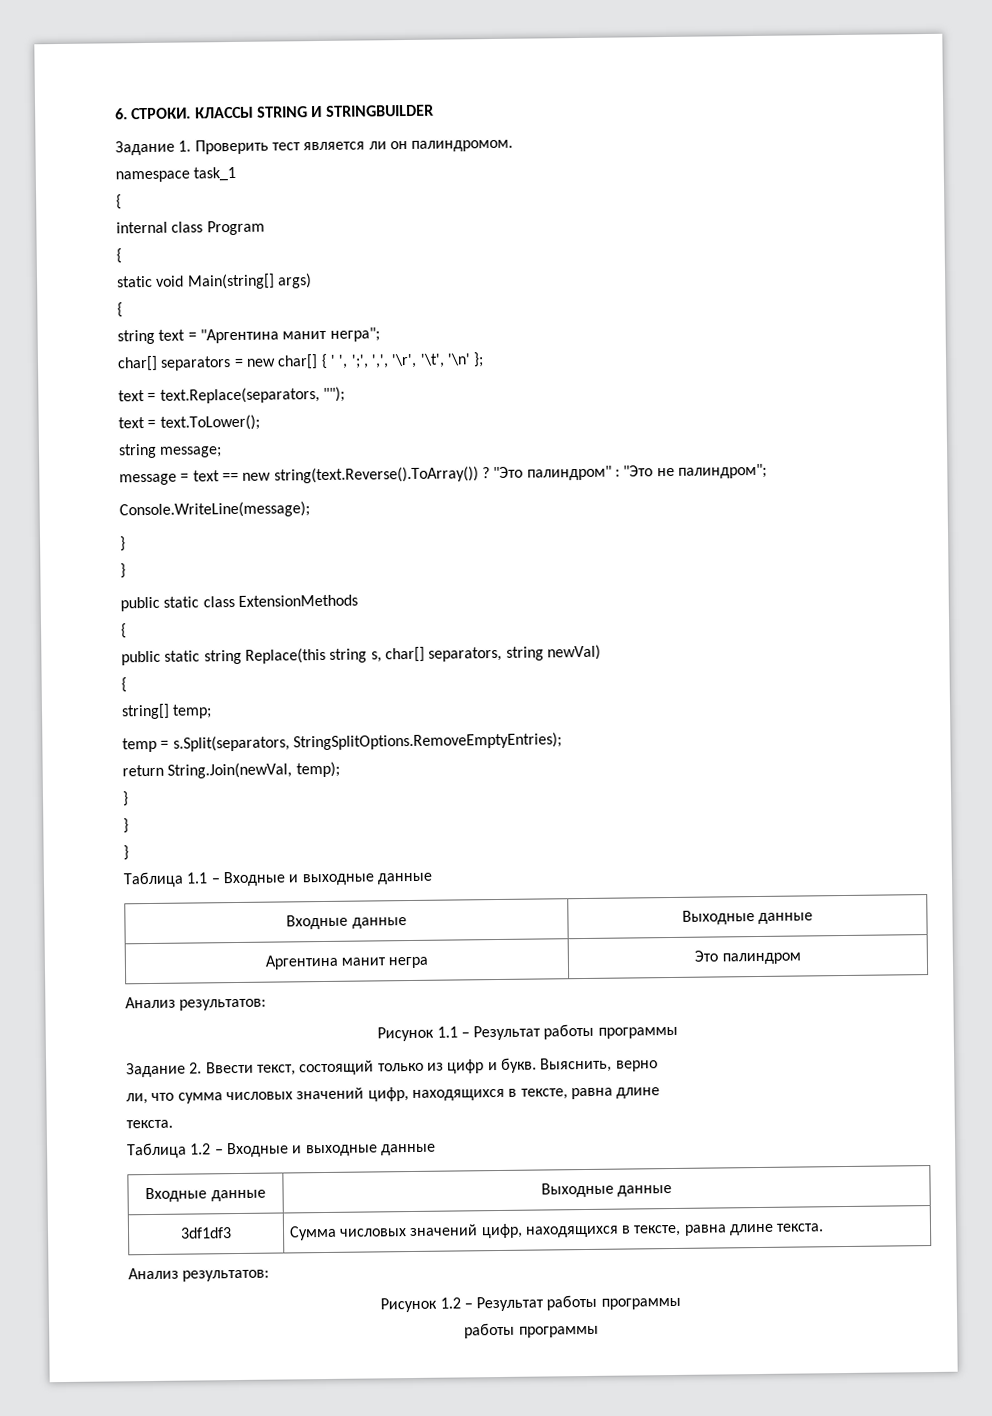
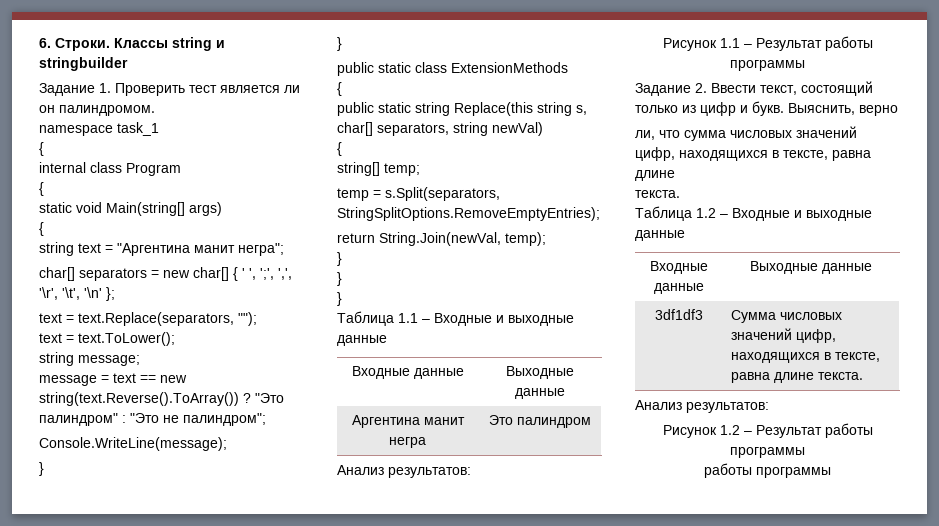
- 6. СТРОКИ. КЛАССЫ STRING И STRINGBUILDER
+ 6. Строки. Классы string и stringbuilder

